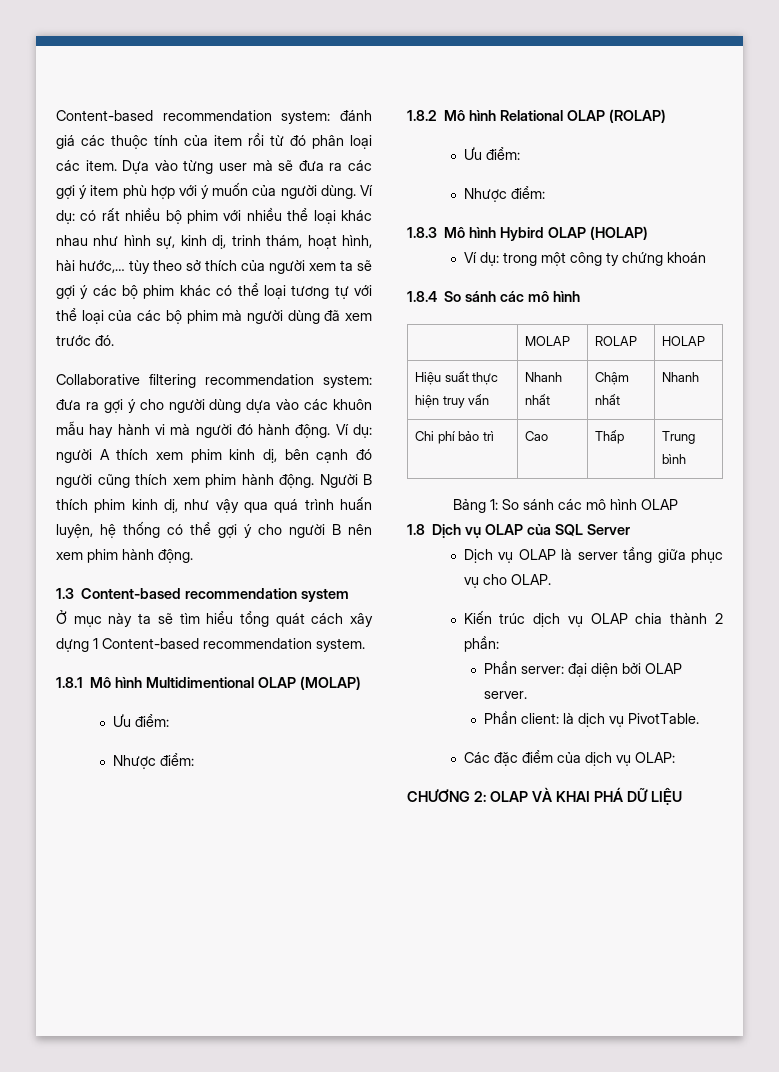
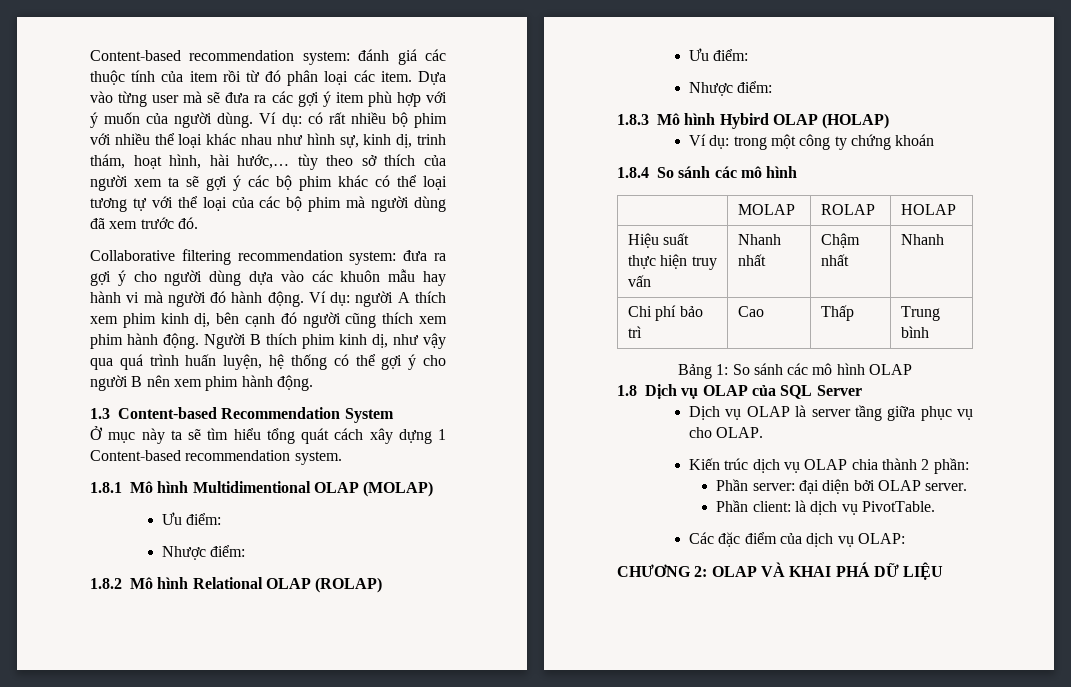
- 1.3 Content-based recommendation system
+ 1.3 Content-based Recommendation System

